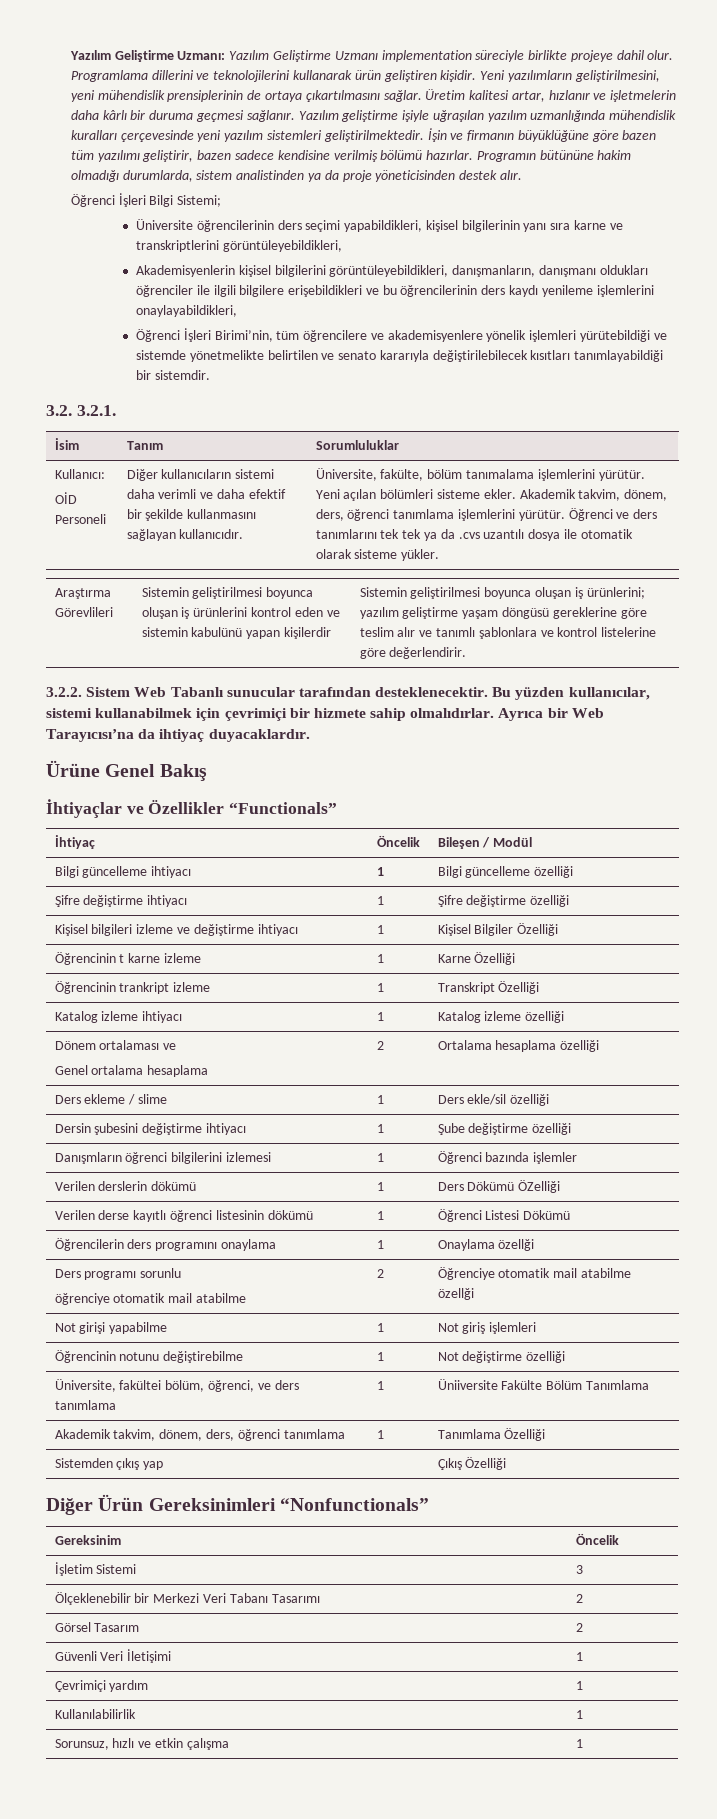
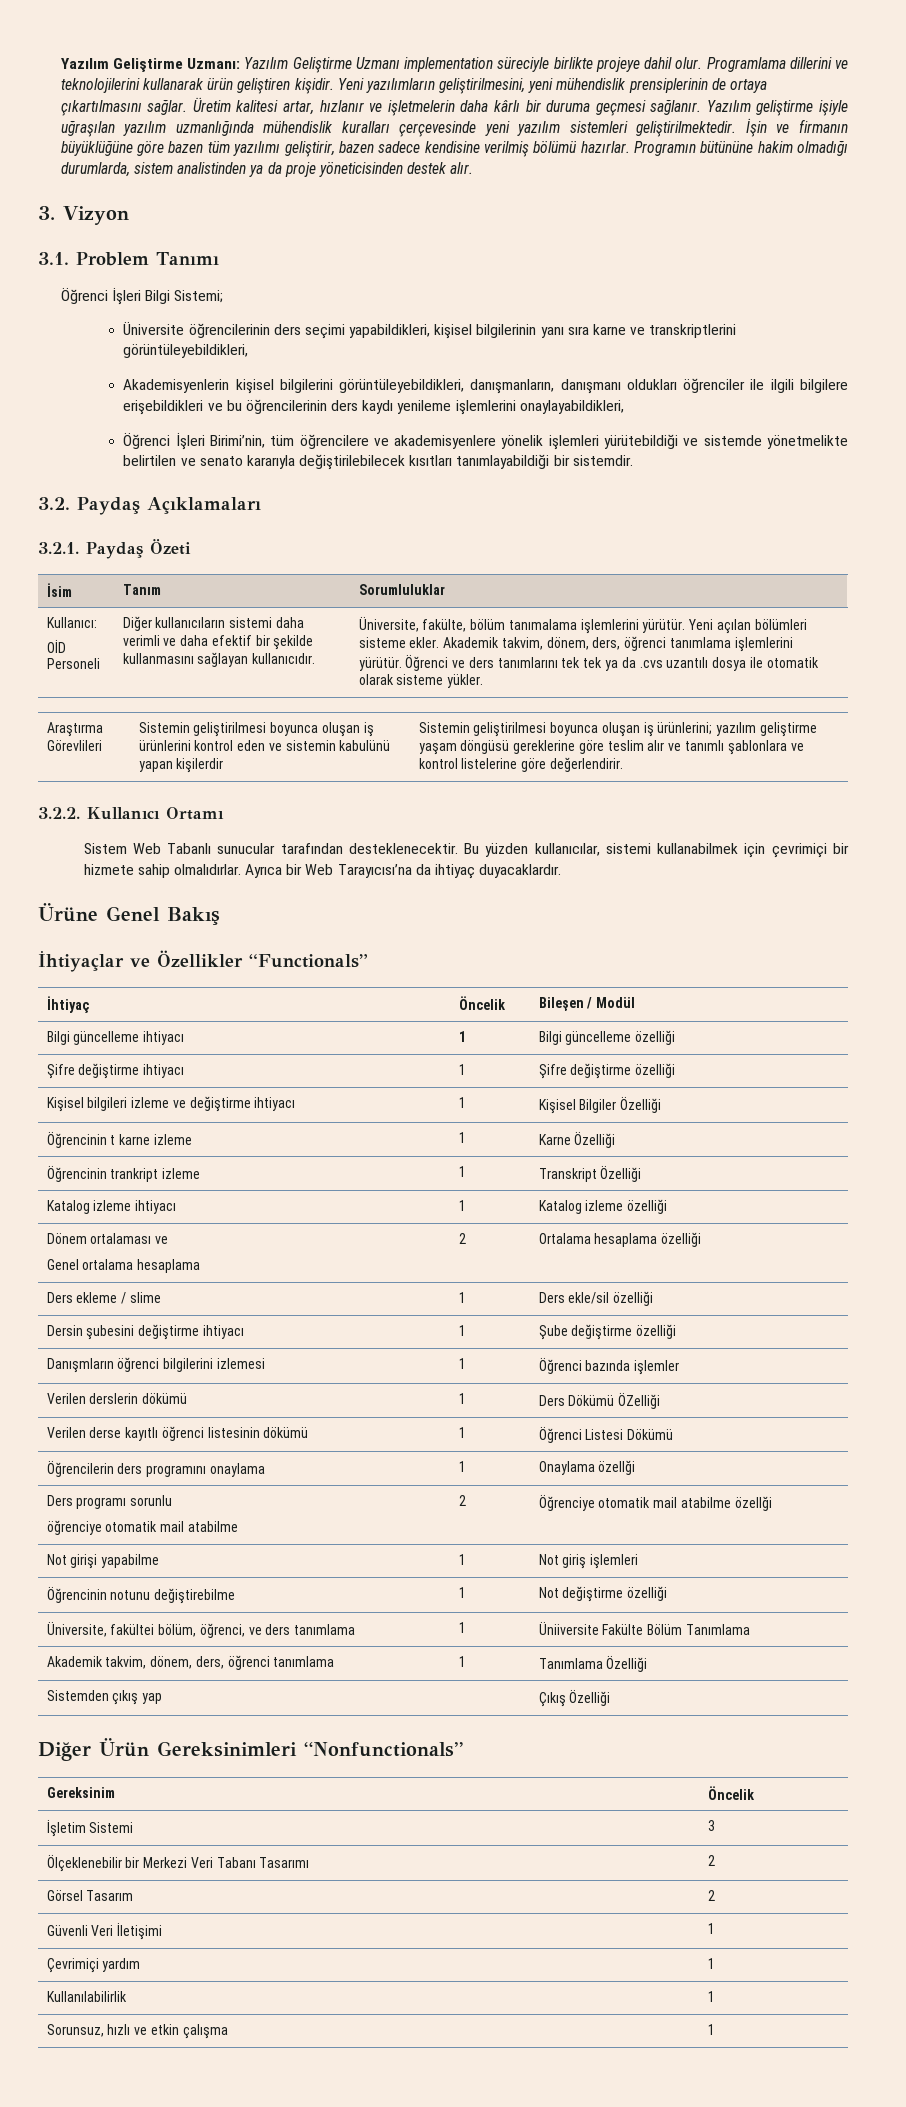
+ 3. Vizyon
+ 3.1. Problem Tanımı
- 3.2. 3.2.1.
+ 3.2. Paydaş Açıklamaları
+ 3.2.1. Paydaş Özeti
- 3.2.2. Sistem Web Tabanlı sunucular tarafından desteklenecektir.
+ 3.2.2. Kullanıcı Ortamı
+ Sistem Web Tabanlı sunucular tarafından desteklenecektir.

